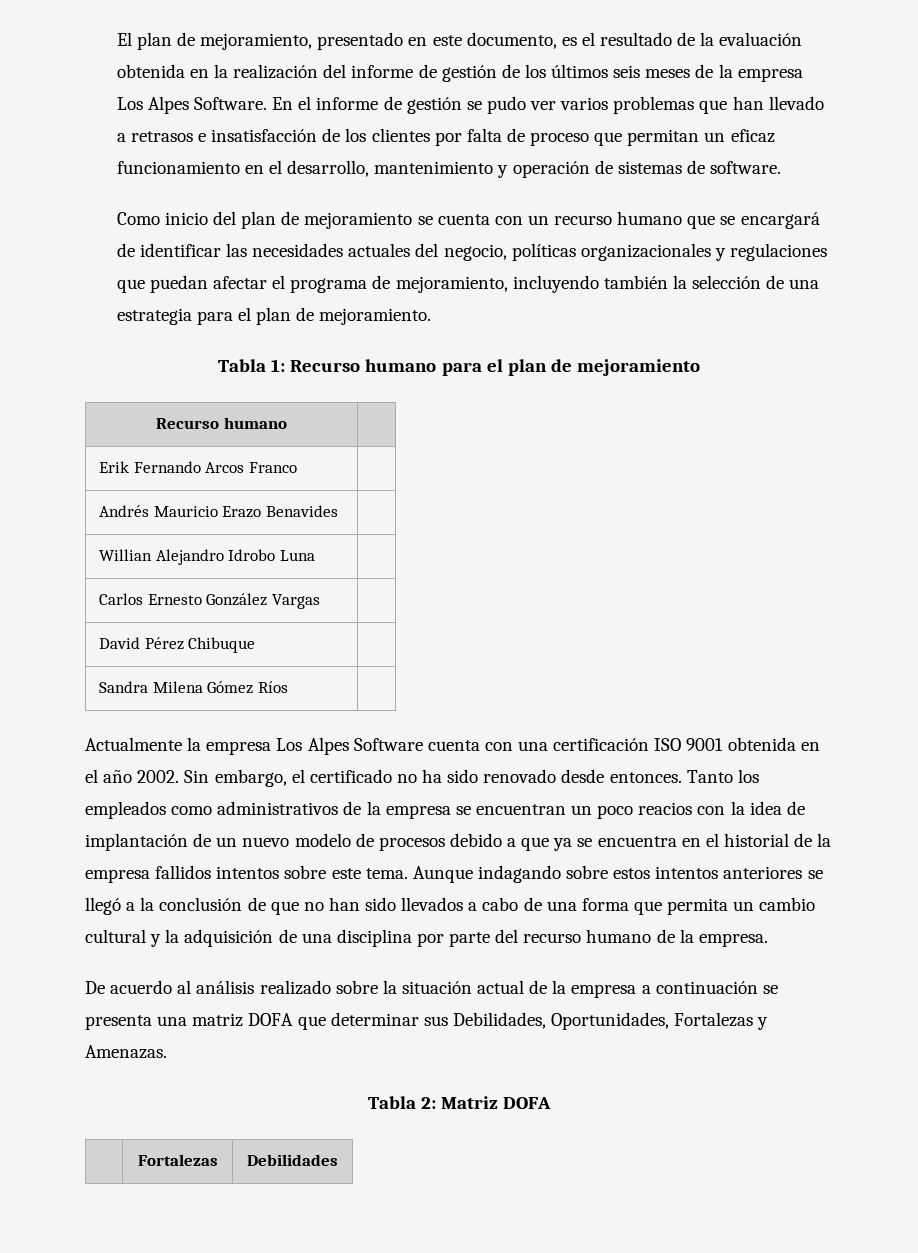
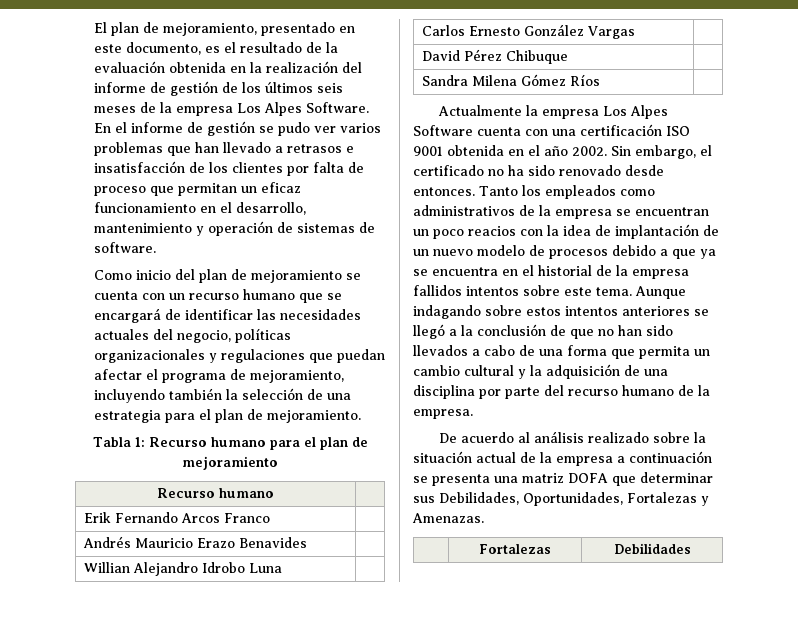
- Tabla 2: Matriz DOFA

